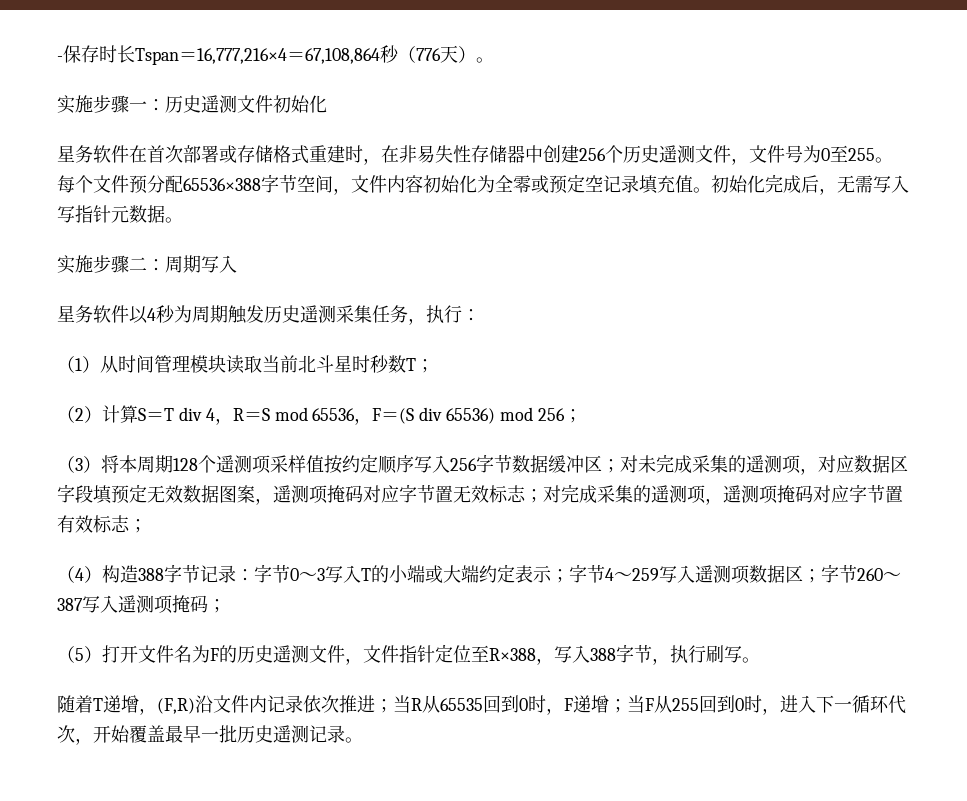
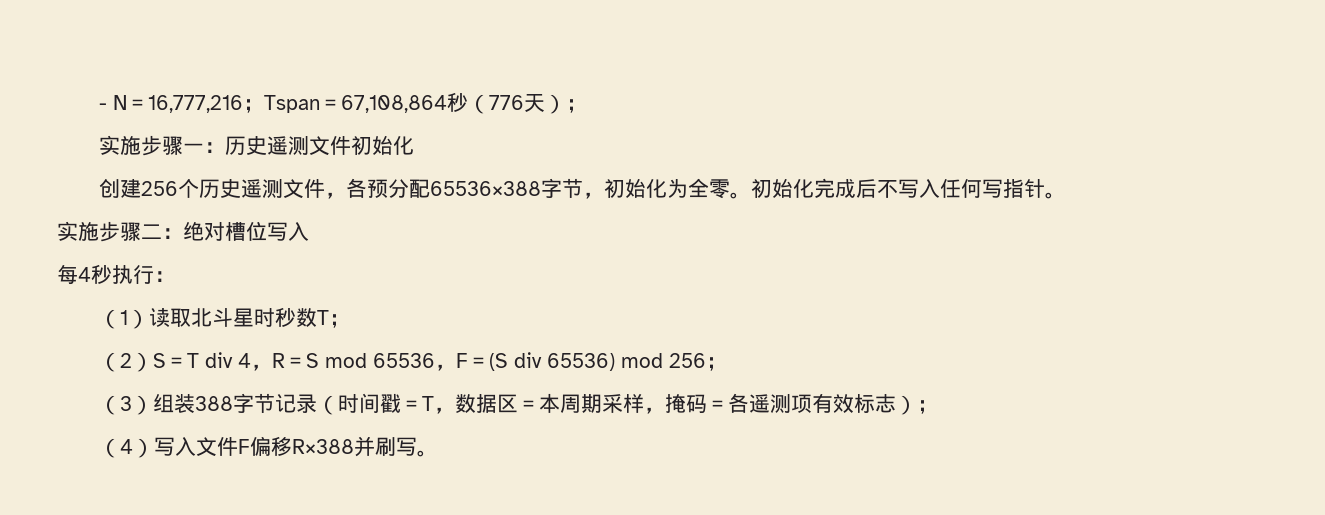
- -保存时长Tspan＝16,777,216×4＝67,108,864秒（776天）。
+ - N＝16,777,216；Tspan＝67,108,864秒（776天）；
- 星务软件在首次部署或存储格式重建时，在非易失性存储器中创建256个历史遥测文件，文件号为0至255。每个文件预分配65536×388字节空间，文件内容初始化为全零或预定空记录填充值。初始化完成后，无需写入写指针元数据。
+ 创建256个历史遥测文件，各预分配65536×388字节，初始化为全零。初始化完成后不写入任何写指针。
- 实施步骤二：周期写入
+ 实施步骤二：绝对槽位写入
- 星务软件以4秒为周期触发历史遥测采集任务，执行：
- （1）从时间管理模块读取当前北斗星时秒数T；
+ 每4秒执行：
+ （1）读取北斗星时秒数T；
- （2）计算S＝T div 4，R＝S mod 65536，F＝(S div 65536) mod 256；
+ （2）S＝T div 4，R＝S mod 65536，F＝(S div 65536) mod 256；
- （3）将本周期128个遥测项采样值按约定顺序写入256字节数据缓冲区；对未完成采集的遥测项，对应数据区字段填预定无效数据图案，遥测项掩码对应字节置无效标志；对完成采集的遥测项，遥测项掩码对应字节置有效标志；
+ （3）组装388字节记录（时间戳＝T，数据区＝本周期采样，掩码＝各遥测项有效标志）；
- （4）构造388字节记录：字节0～3写入T的小端或大端约定表示；字节4～259写入遥测项数据区；字节260～387写入遥测项掩码；
- （5）打开文件名为F的历史遥测文件，文件指针定位至R×388，写入388字节，执行刷写。
- 随着T递增，(F,R)沿文件内记录依次推进；当R从65535回到0时，F递增；当F从255回到0时，进入下一循环代次，开始覆盖最早一批历史遥测记录。
+ （4）写入文件F偏移R×388并刷写。

